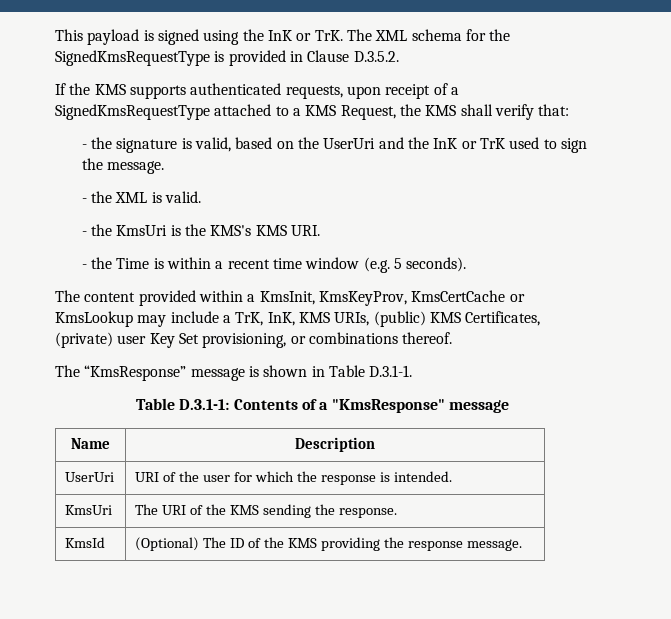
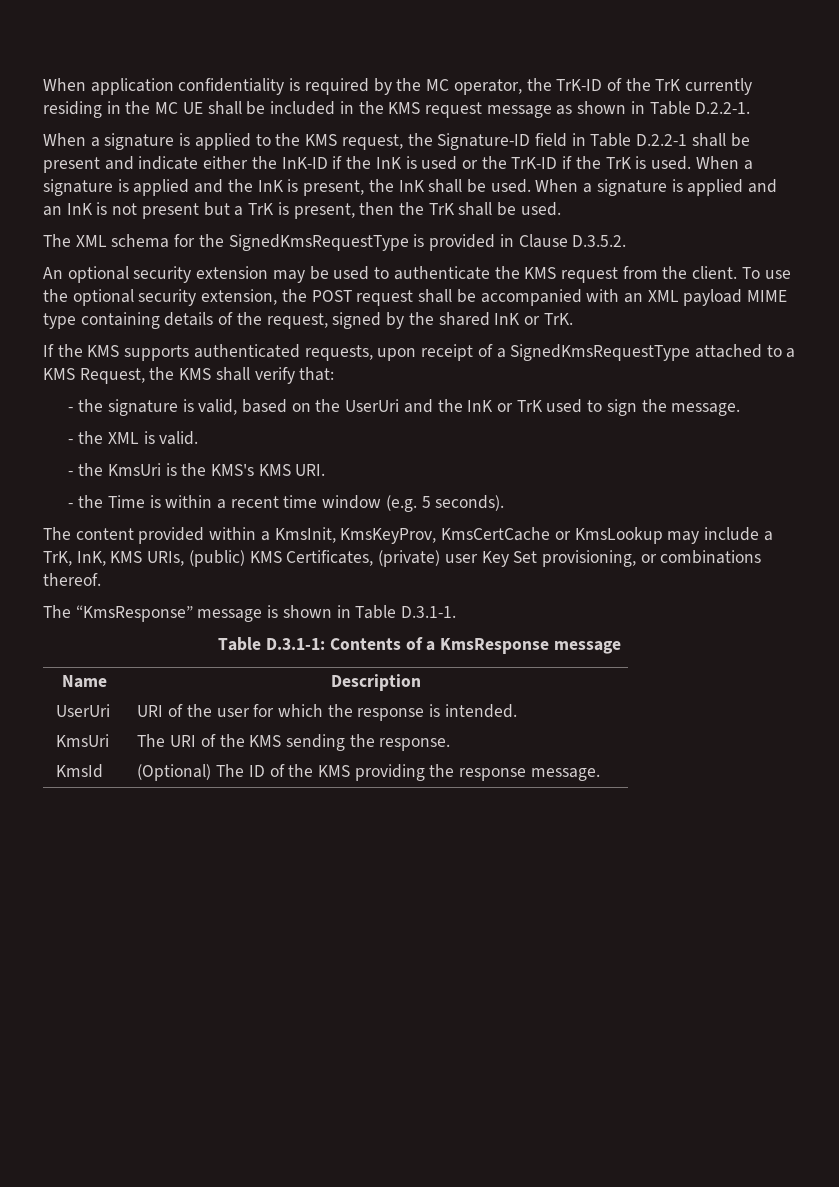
- This payload is signed using the InK or TrK. The XML schema for the SignedKmsRequestType is provided in Clause D.3.5.2.
+ When application confidentiality is required by the MC operator, the TrK-ID of the TrK currently residing in the MC UE shall be included in the KMS request message as shown in Table D.2.2-1.
+ When a signature is applied to the KMS request, the Signature-ID field in Table D.2.2-1 shall be present and indicate either the InK-ID if the InK is used or the TrK-ID if the TrK is used. When a signature is applied and the InK is present, the InK shall be used. When a signature is applied and an InK is not present but a TrK is present, then the TrK shall be used.
+ The XML schema for the SignedKmsRequestType is provided in Clause D.3.5.2.
+ An optional security extension may be used to authenticate the KMS request from the client. To use the optional security extension, the POST request shall be accompanied with an XML payload MIME type containing details of the request, signed by the shared InK or TrK.
- Table D.3.1-1: Contents of a "KmsResponse" message
+ Table D.3.1-1: Contents of a KmsResponse message

